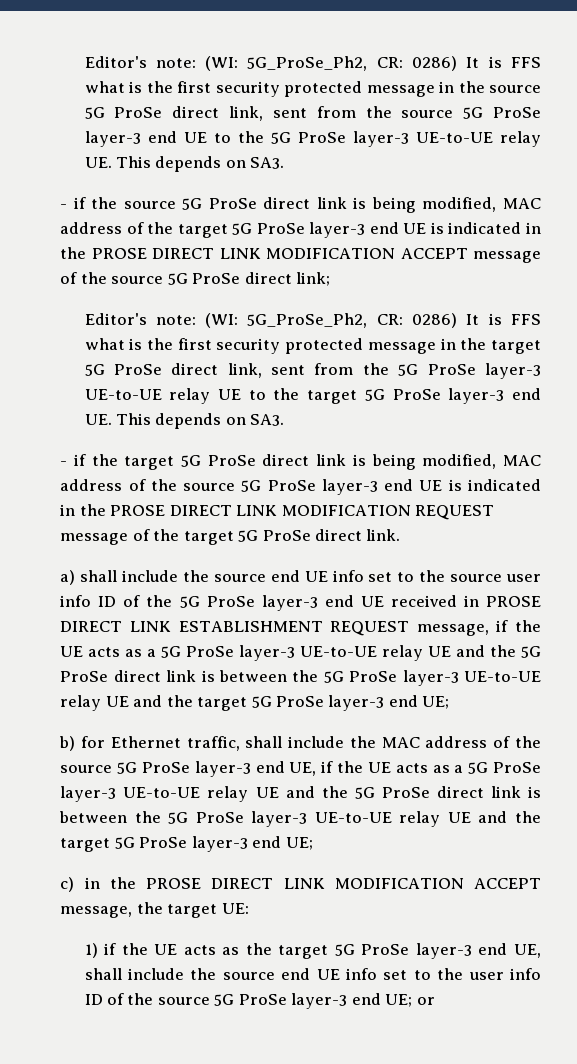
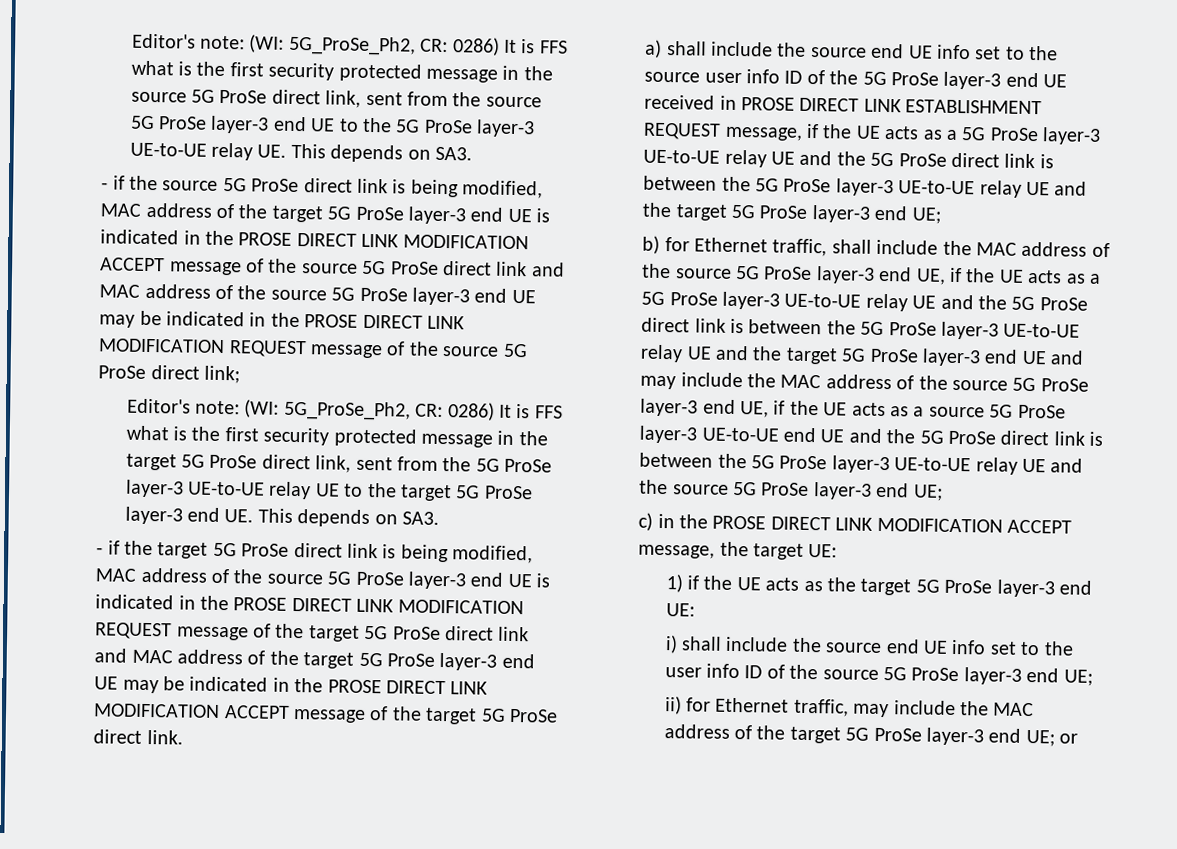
- - if the source 5G ProSe direct link is being modified, MAC address of the target 5G ProSe layer-3 end UE is indicated in the PROSE DIRECT LINK MODIFICATION ACCEPT message of the source 5G ProSe direct link;
+ - if the source 5G ProSe direct link is being modified, MAC address of the target 5G ProSe layer-3 end UE is indicated in the PROSE DIRECT LINK MODIFICATION ACCEPT message of the source 5G ProSe direct link and MAC address of the source 5G ProSe layer-3 end UE may be indicated in the PROSE DIRECT LINK MODIFICATION REQUEST message of the source 5G ProSe direct link;
- - if the target 5G ProSe direct link is being modified, MAC address of the source 5G ProSe layer-3 end UE is indicated in the PROSE DIRECT LINK MODIFICATION REQUEST message of the target 5G ProSe direct link.
+ - if the target 5G ProSe direct link is being modified, MAC address of the source 5G ProSe layer-3 end UE is indicated in the PROSE DIRECT LINK MODIFICATION REQUEST message of the target 5G ProSe direct link and MAC address of the target 5G ProSe layer-3 end UE may be indicated in the PROSE DIRECT LINK MODIFICATION ACCEPT message of the target 5G ProSe direct link.
- b) for Ethernet traffic, shall include the MAC address of the source 5G ProSe layer-3 end UE, if the UE acts as a 5G ProSe layer-3 UE-to-UE relay UE and the 5G ProSe direct link is between the 5G ProSe layer-3 UE-to-UE relay UE and the target 5G ProSe layer-3 end UE;
+ b) for Ethernet traffic, shall include the MAC address of the source 5G ProSe layer-3 end UE, if the UE acts as a 5G ProSe layer-3 UE-to-UE relay UE and the 5G ProSe direct link is between the 5G ProSe layer-3 UE-to-UE relay UE and the target 5G ProSe layer-3 end UE and may include the MAC address of the source 5G ProSe layer-3 end UE, if the UE acts as a source 5G ProSe layer-3 UE-to-UE end UE and the 5G ProSe direct link is between the 5G ProSe layer-3 UE-to-UE relay UE and the source 5G ProSe layer-3 end UE;
- 1) if the UE acts as the target 5G ProSe layer-3 end UE, shall include the source end UE info set to the user info ID of the source 5G ProSe layer-3 end UE; or
+ 1) if the UE acts as the target 5G ProSe layer-3 end UE:
+ i) shall include the source end UE info set to the user info ID of the source 5G ProSe layer-3 end UE;
+ ii) for Ethernet traffic, may include the MAC address of the target 5G ProSe layer-3 end UE; or

